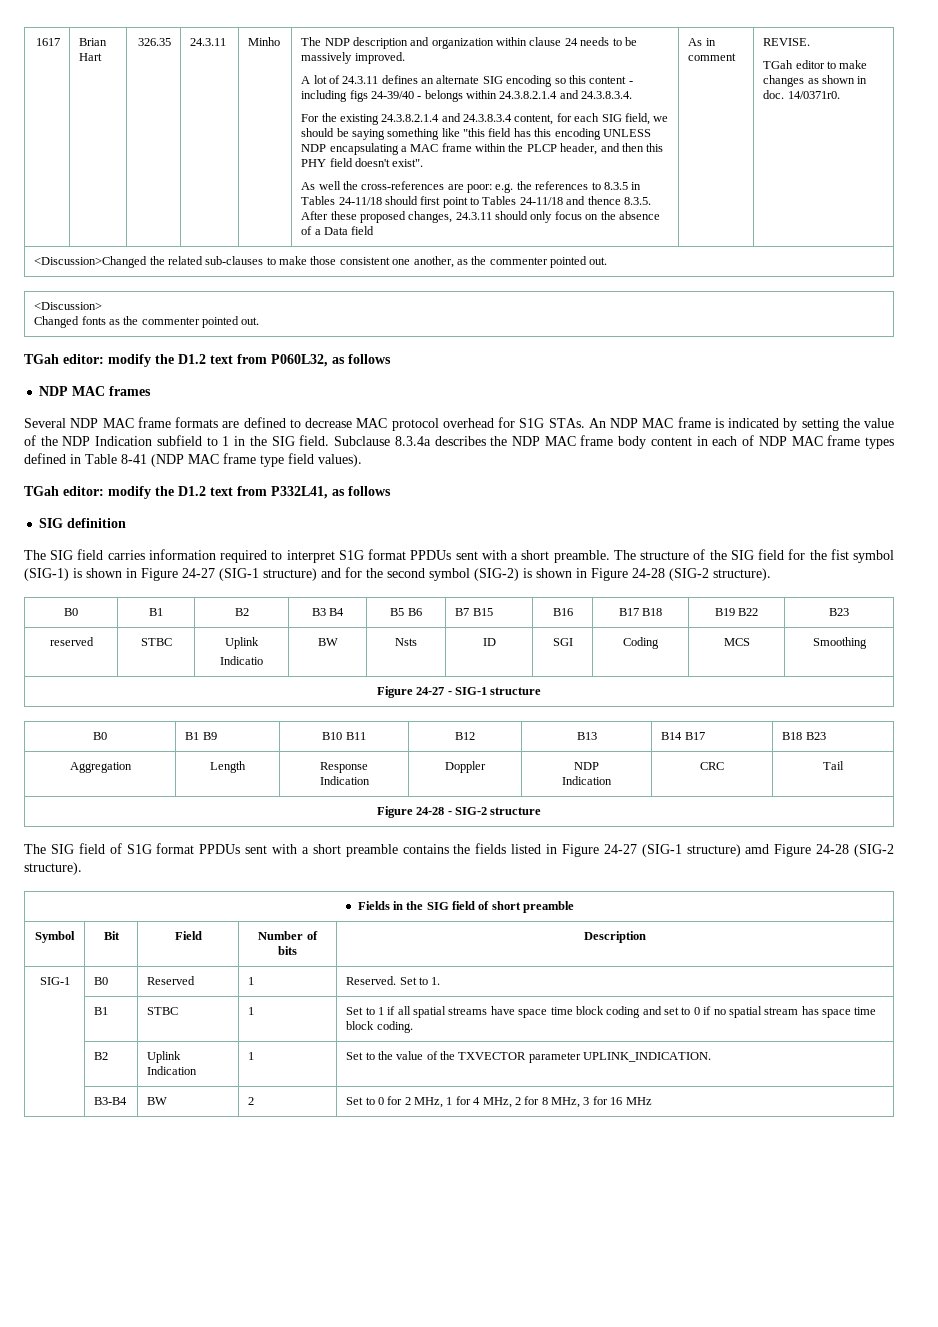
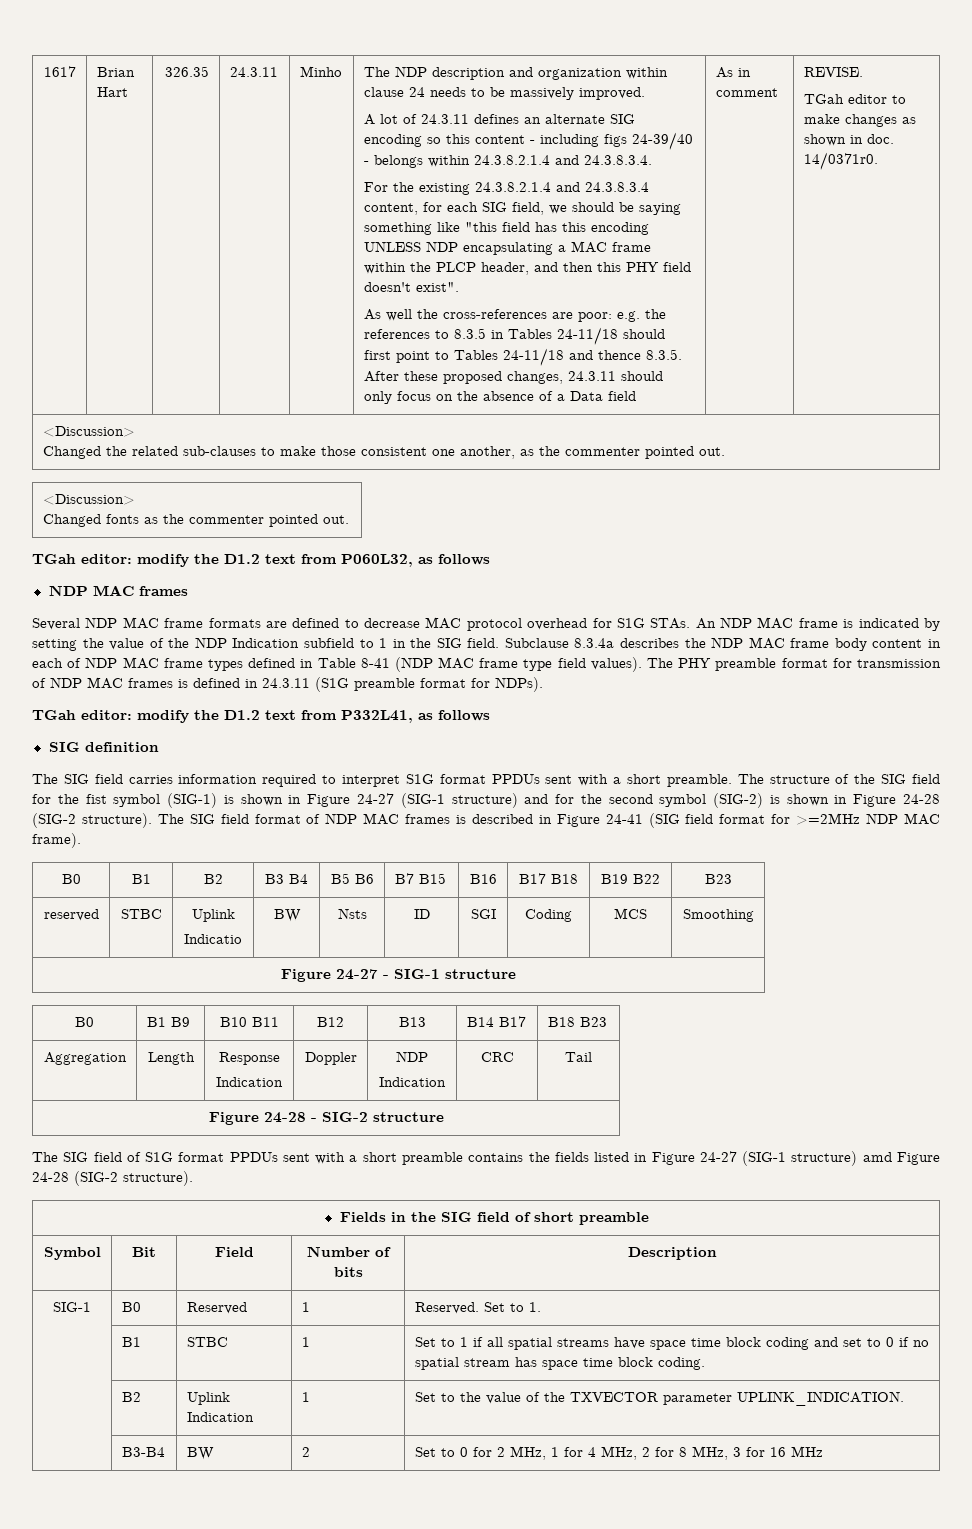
  14/0371r0.
- <Discussion>Changed the related sub-clauses to make those consistent one another, as the commenter pointed out.
+ <Discussion>
+ Changed the related sub-clauses to make those consistent one another, as the commenter pointed out.
+ The PHY preamble format for transmission of NDP MAC frames is defined in 24.3.11 (S1G preamble format for NDPs).
+ The SIG field format of NDP MAC frames is described in Figure 24-41 (SIG field format for >=2MHz NDP MAC frame).

